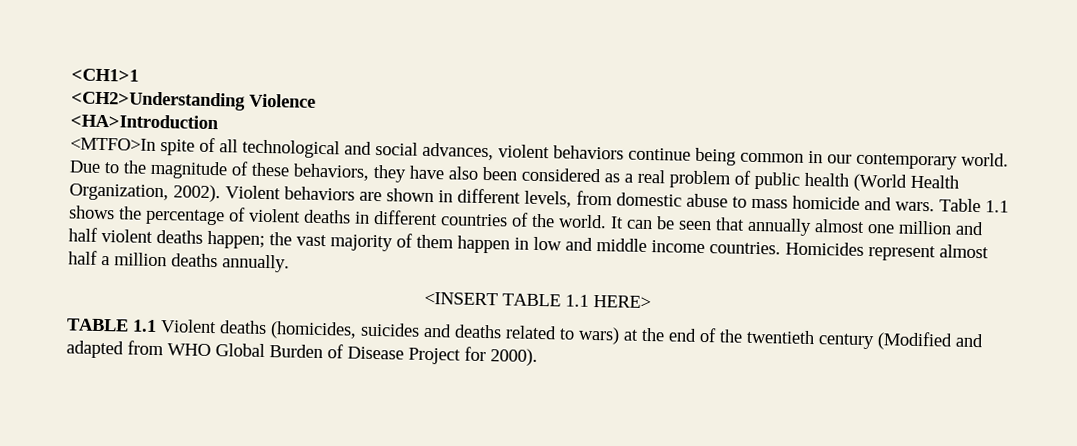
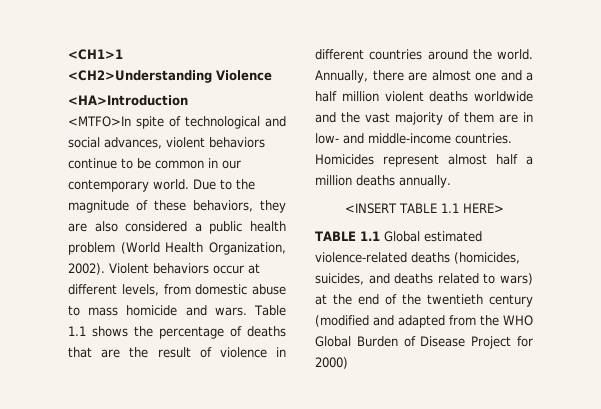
- <MTFO>In spite of all technological and social advances, violent behaviors continue being common in our contemporary world.
+ <MTFO>In spite of technological and social advances, violent behaviors continue to be common in our contemporary world.
- Due to the magnitude of these behaviors, they have also been considered as a real problem of public health (World Health Organization, 2002).
+ Due to the magnitude of these behaviors, they are also considered a public health problem (World Health Organization, 2002).
- Violent behaviors are shown in different levels, from domestic abuse to mass homicide and wars.
+ Violent behaviors occur at different levels, from domestic abuse to mass homicide and wars.
- Table 1.1 shows the percentage of violent deaths in different countries of the world.
+ Table 1.1 shows the percentage of deaths that are the result of violence in different countries around the world.
- It can be seen that annually almost one million and half violent deaths happen; the vast majority of them happen in low and middle income countries.
+ Annually, there are almost one and a half million violent deaths worldwide and the vast majority of them are in low- and middle-income countries.
- TABLE 1.1 Violent deaths (homicides, suicides and deaths related to wars) at the end of the twentieth century (Modified and adapted from WHO Global Burden of Disease Project for 2000).
+ TABLE 1.1 Global estimated violence-related deaths (homicides, suicides, and deaths related to wars) at the end of the twentieth century (modified and adapted from the WHO Global Burden of Disease Project for 2000)

